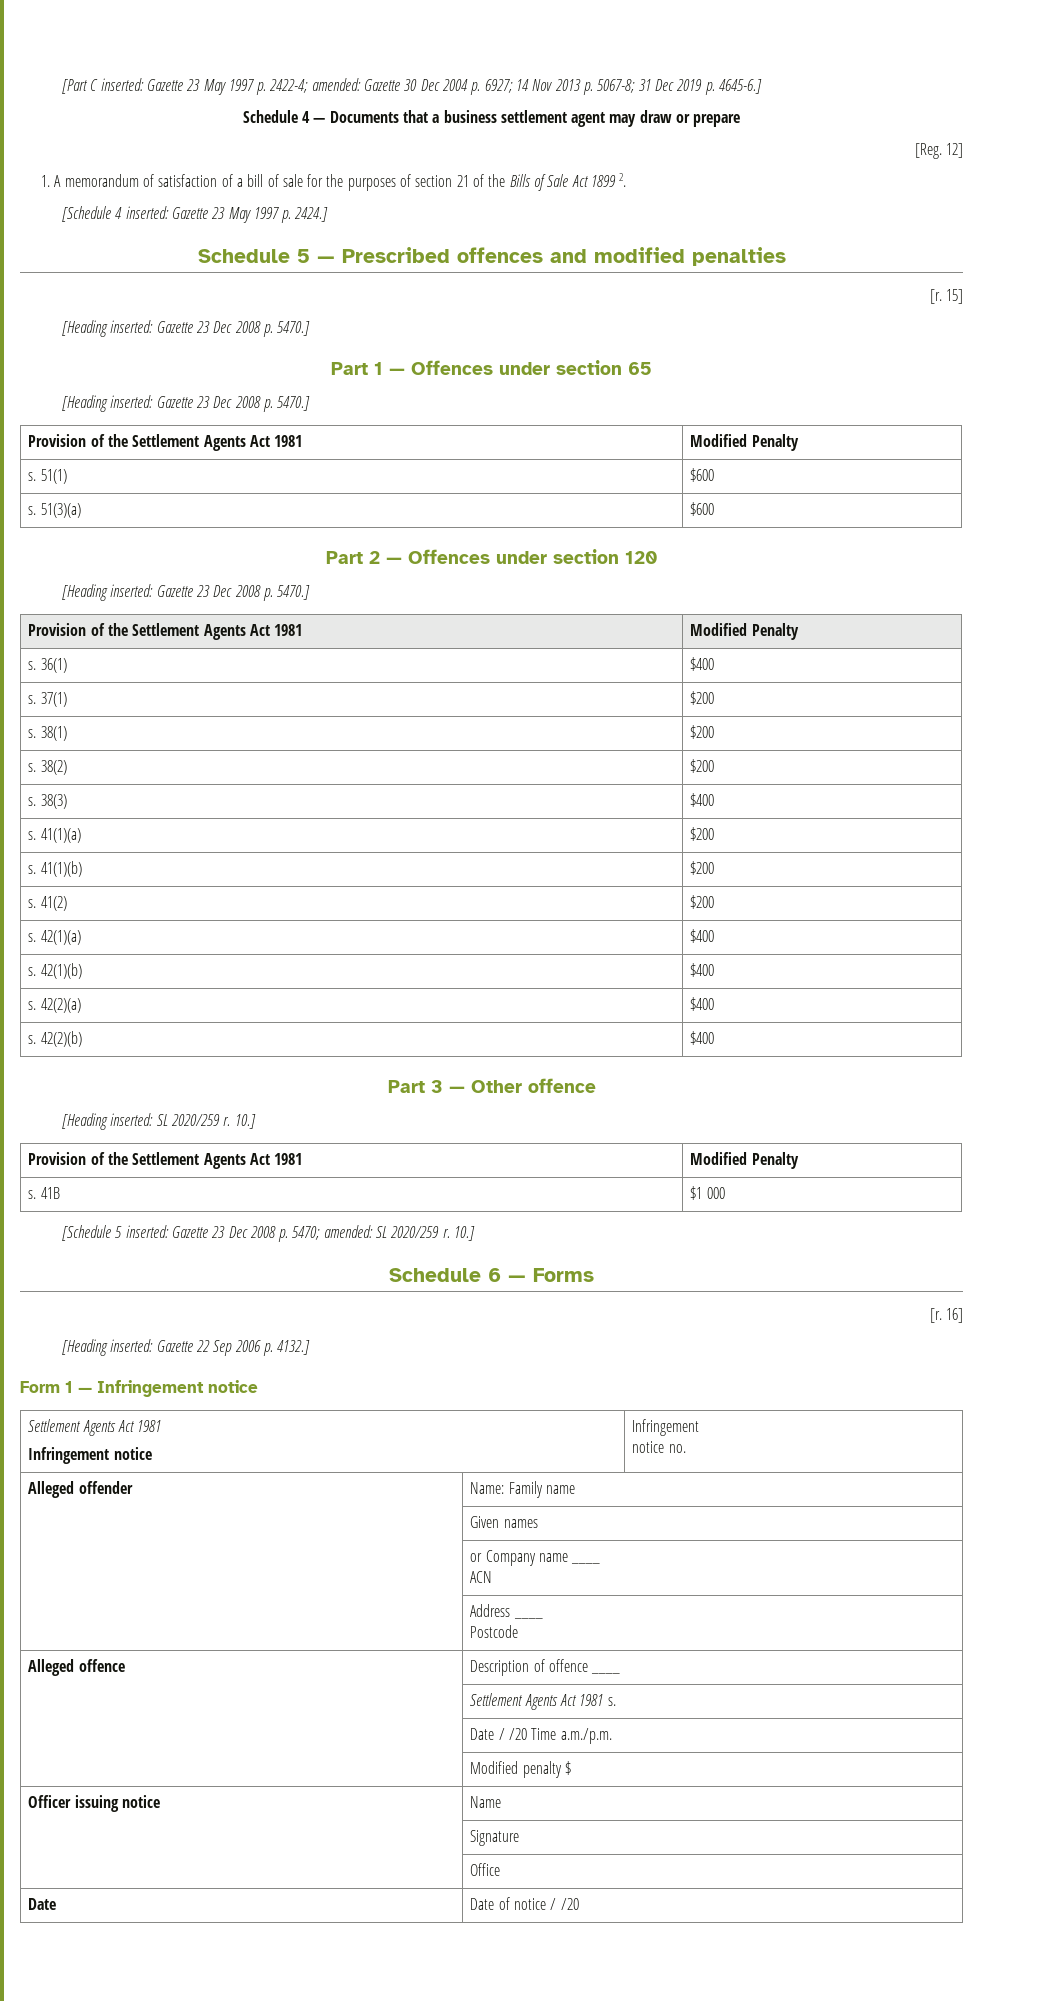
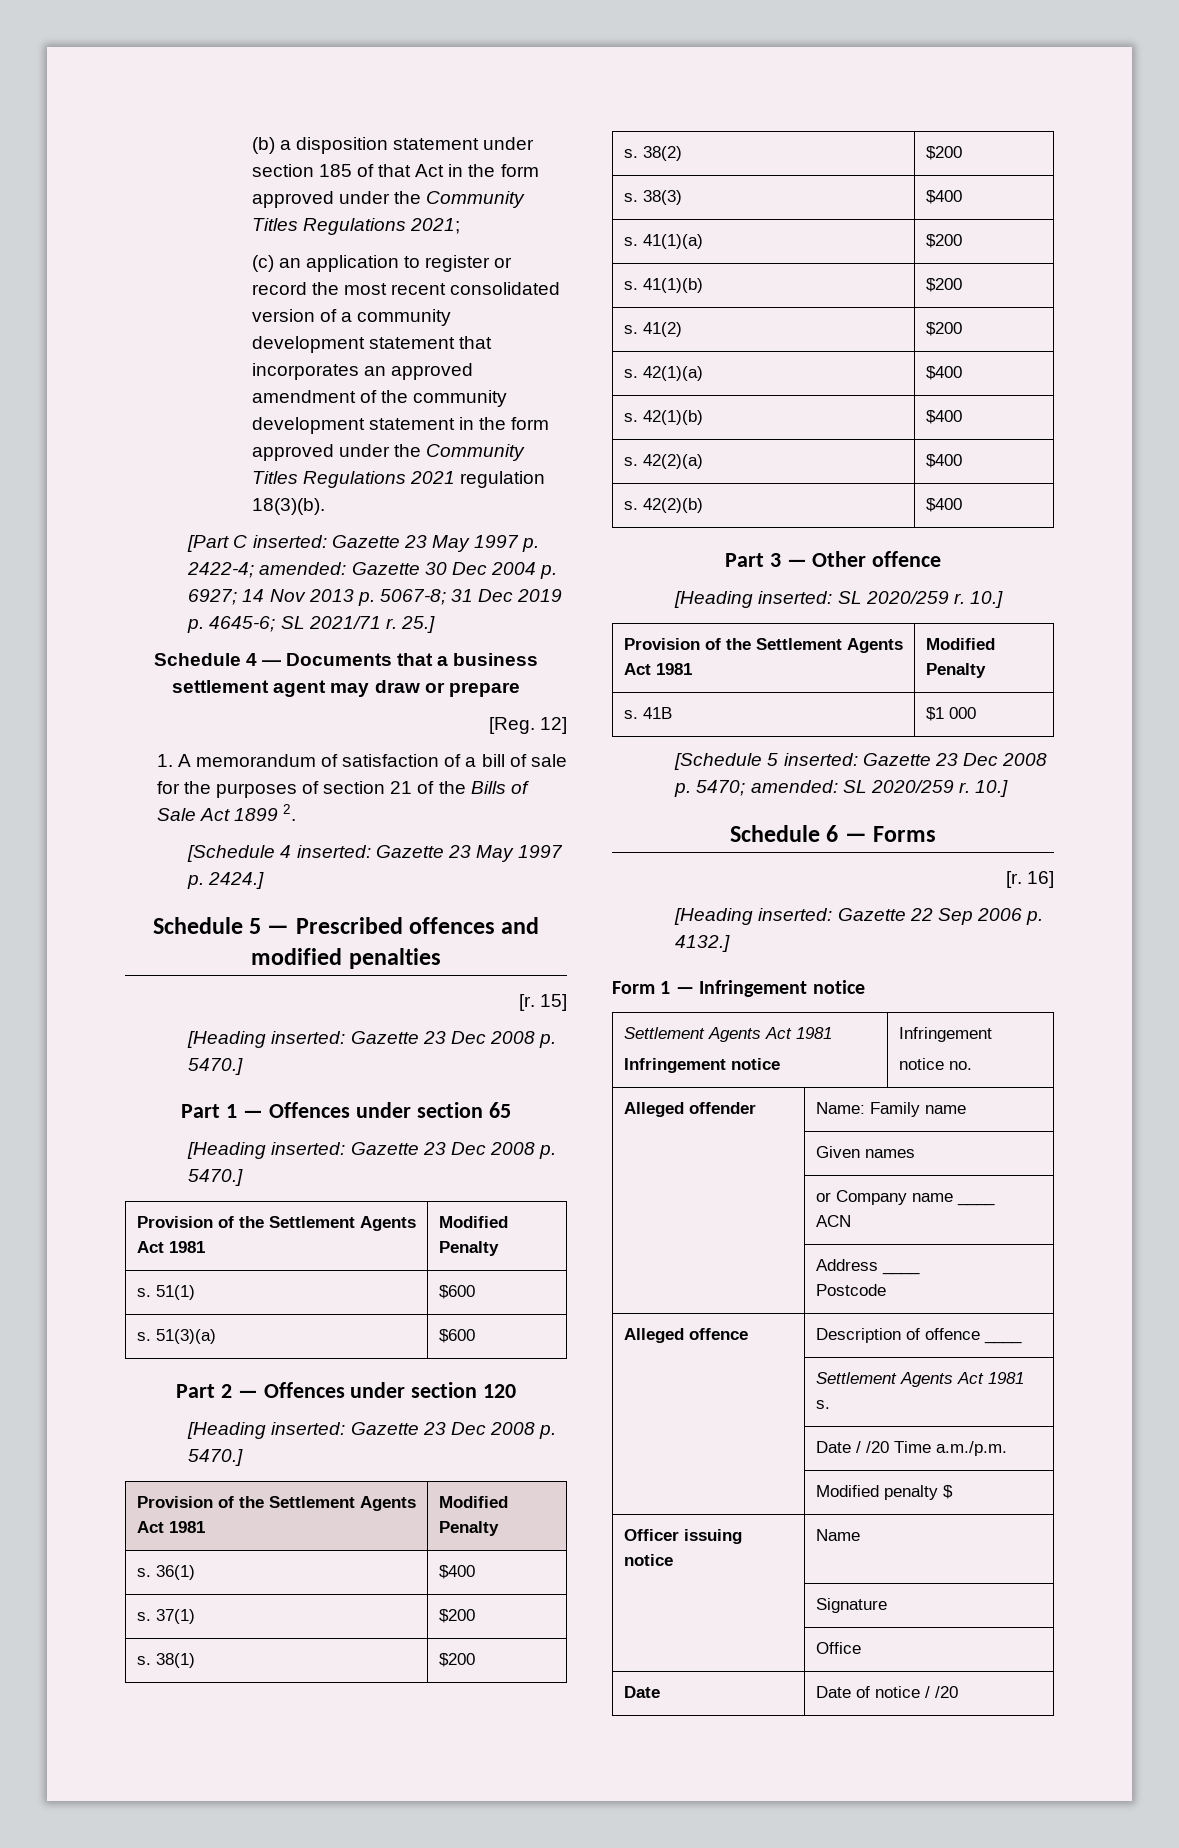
+ (b) a disposition statement under section 185 of that Act in the form approved under the Community Titles Regulations 2021;
+ (c) an application to register or record the most recent consolidated version of a community development statement that incorporates an approved amendment of the community development statement in the form approved under the Community Titles Regulations 2021 regulation 18(3)(b).
- [Part C inserted: Gazette 23 May 1997 p. 2422-4; amended: Gazette 30 Dec 2004 p. 6927; 14 Nov 2013 p. 5067-8; 31 Dec 2019 p. 4645-6.]
+ [Part C inserted: Gazette 23 May 1997 p. 2422-4; amended: Gazette 30 Dec 2004 p. 6927; 14 Nov 2013 p. 5067-8; 31 Dec 2019 p. 4645-6; SL 2021/71 r. 25.]

